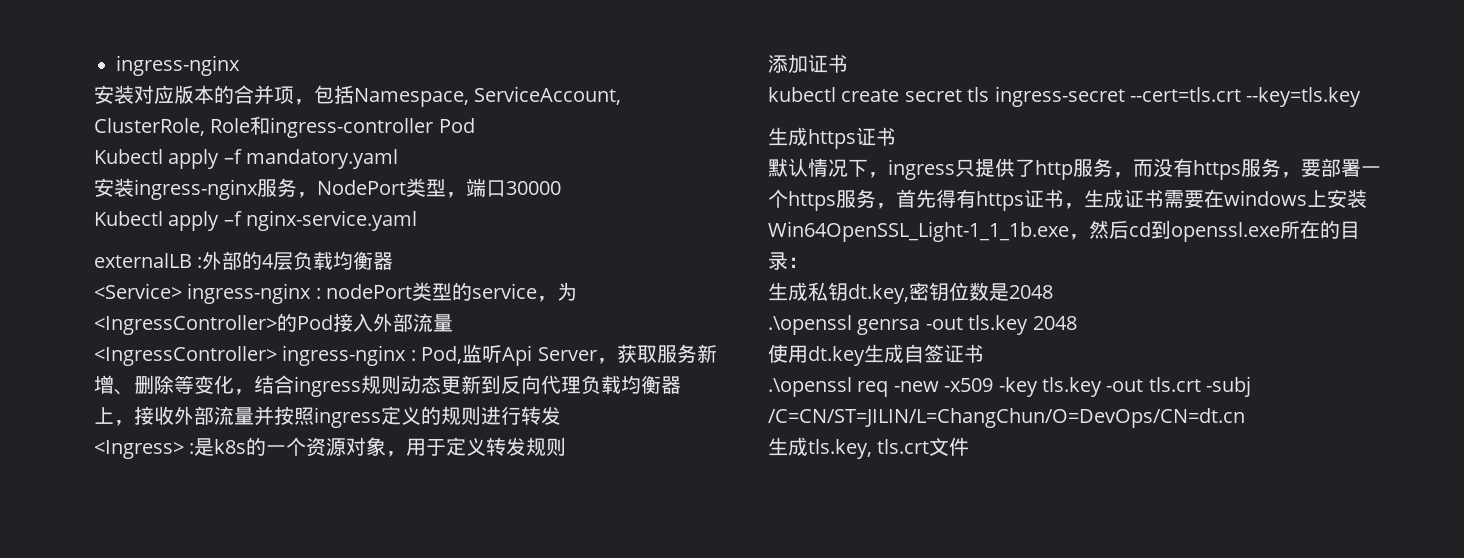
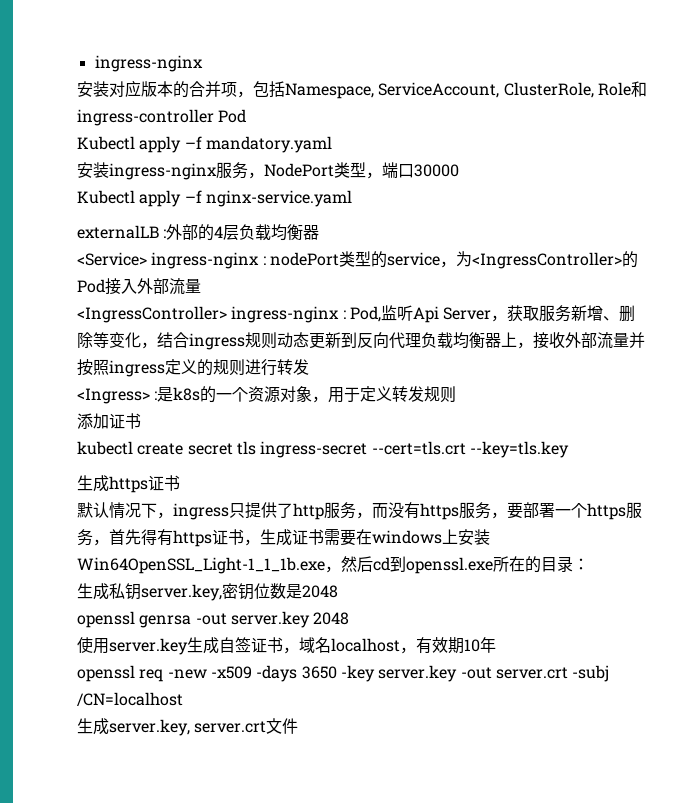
- 生成私钥dt.key,密钥位数是2048
+ 生成私钥server.key,密钥位数是2048
- .\openssl genrsa -out tls.key 2048
+ openssl genrsa -out server.key 2048
- 使用dt.key生成自签证书
- .\openssl req -new -x509 -key tls.key -out tls.crt -subj /C=CN/ST=JILIN/L=ChangChun/O=DevOps/CN=dt.cn
- 生成tls.key, tls.crt文件
+ 使用server.key生成自签证书，域名localhost，有效期10年
+ openssl req -new -x509 -days 3650 -key server.key -out server.crt -subj /CN=localhost
+ 生成server.key, server.crt文件

